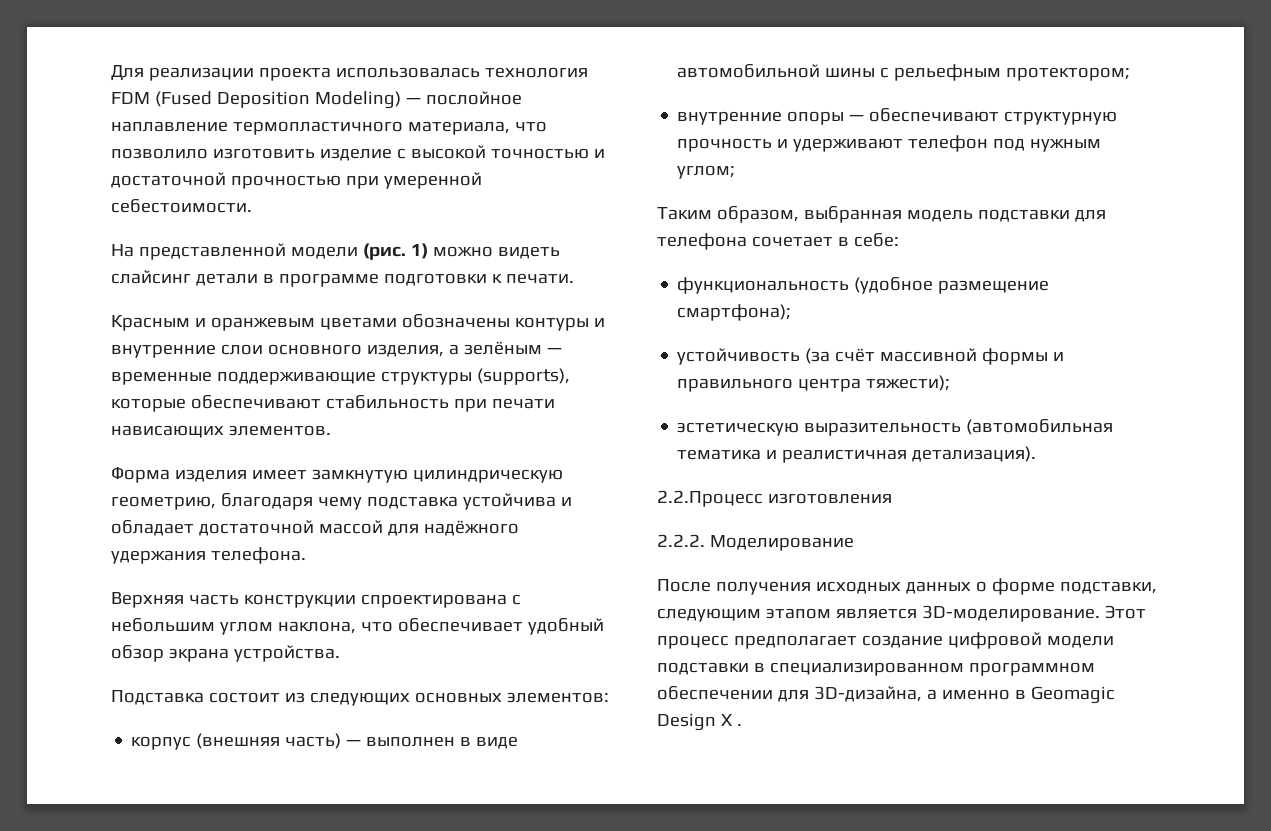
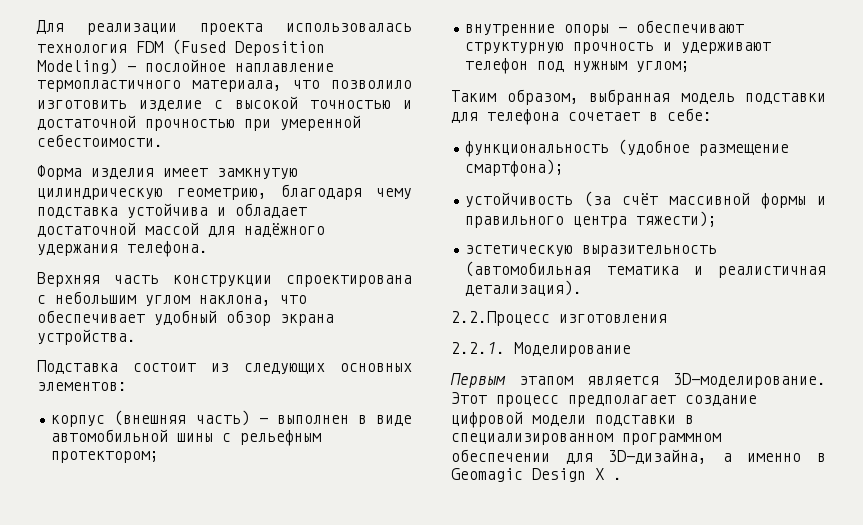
- На представленной модели (рис. 1) можно видеть слайсинг детали в программе подготовки к печати.
- Красным и оранжевым цветами обозначены контуры и внутренние слои основного изделия, а зелёным — временные поддерживающие структуры (supports), которые обеспечивают стабильность при печати нависающих элементов.
- 2.2.2. Моделирование
+ 2.2.1. Моделирование
- После получения исходных данных о форме подставки, следующим этапом является 3D-моделирование.
+ Первым этапом является 3D-моделирование.

